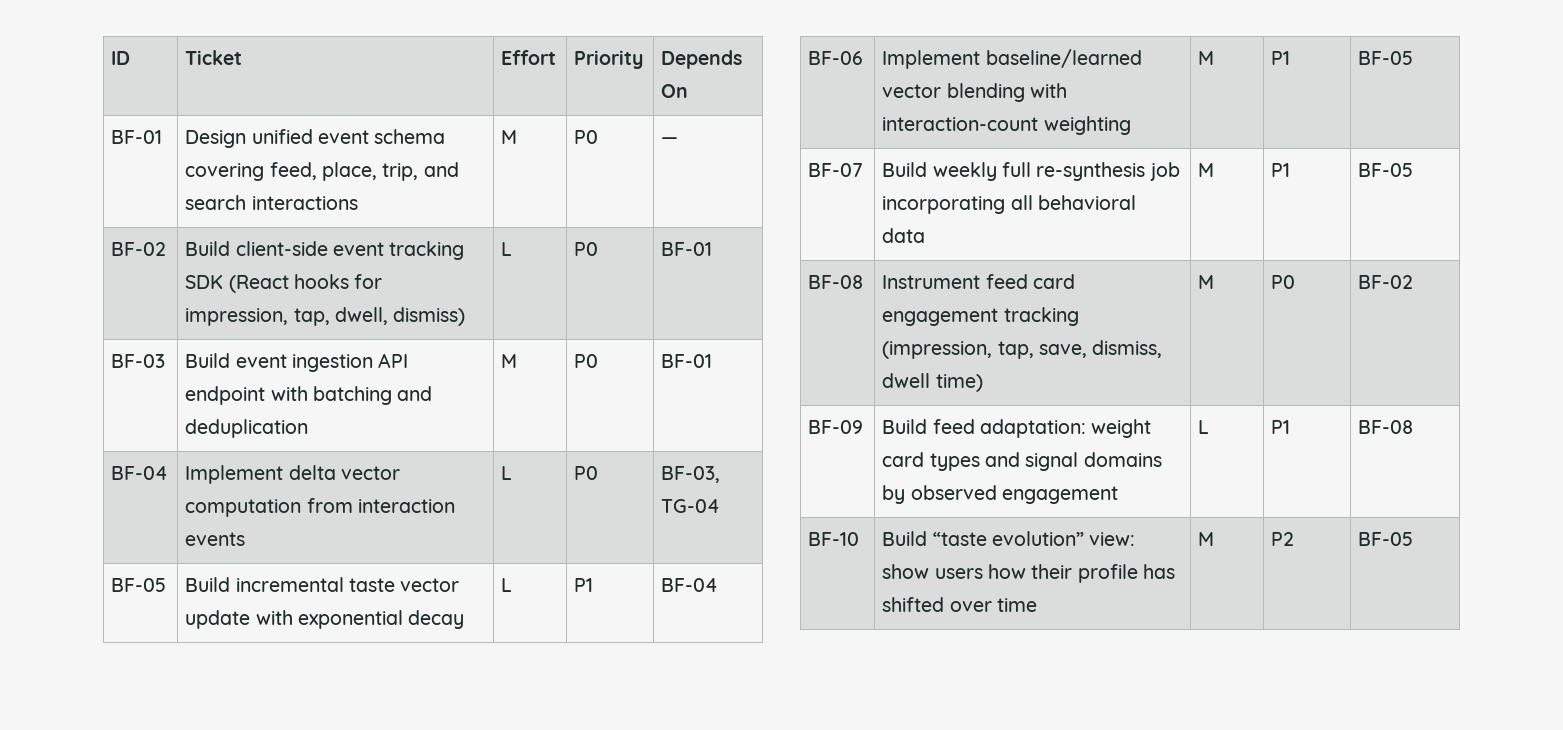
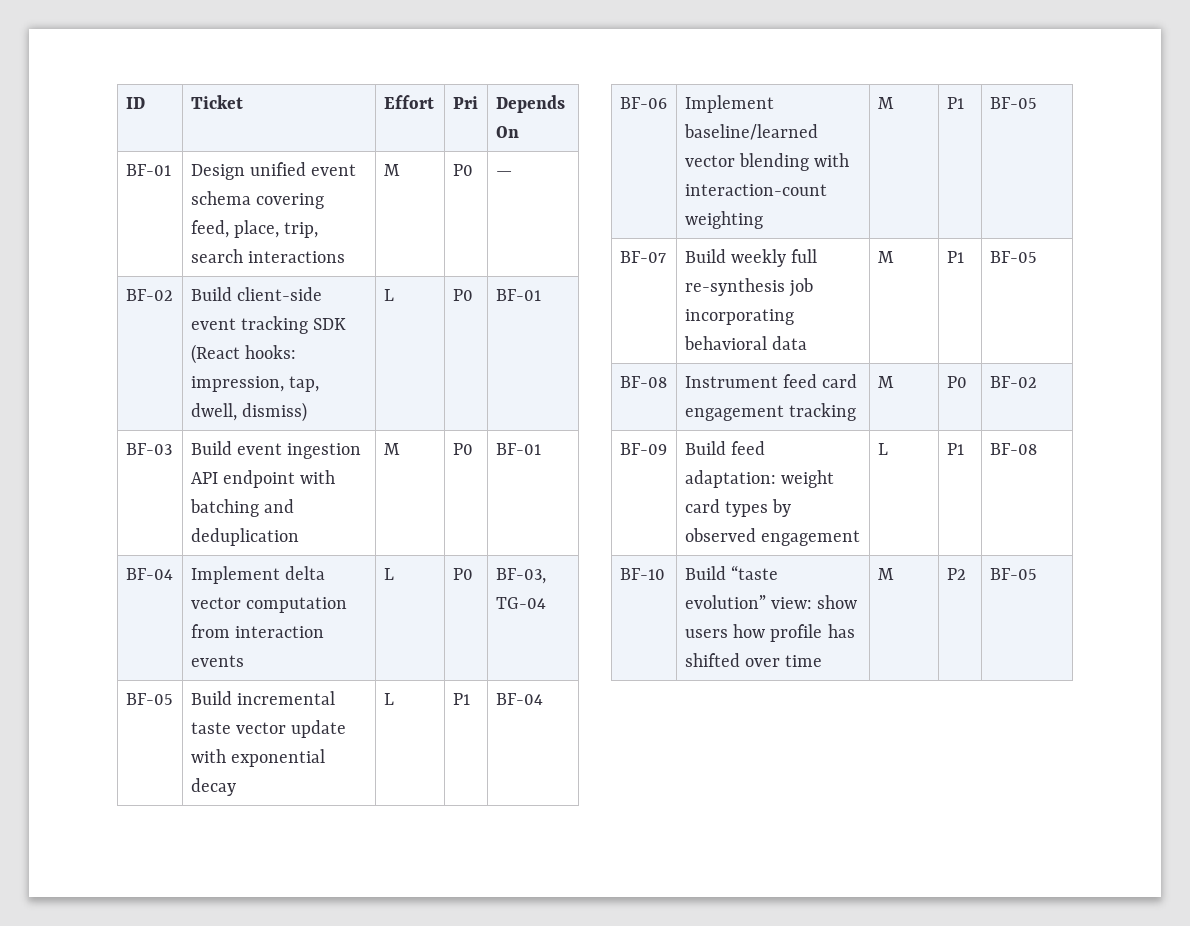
- ID | Ticket | Effort | Priority | Depends On
+ ID | Ticket | Effort | Pri | Depends On
- BF-01 | Design unified event schema covering feed, place, trip, and search interactions | M | P0 | —
+ BF-01 | Design unified event schema covering feed, place, trip, search interactions | M | P0 | —
- BF-02 | Build client-side event tracking SDK (React hooks for impression, tap, dwell, dismiss) | L | P0 | BF-01
+ BF-02 | Build client-side event tracking SDK (React hooks: impression, tap, dwell, dismiss) | L | P0 | BF-01
- BF-07 | Build weekly full re-synthesis job incorporating all behavioral data | M | P1 | BF-05
+ BF-07 | Build weekly full re-synthesis job incorporating behavioral data | M | P1 | BF-05
- BF-08 | Instrument feed card engagement tracking (impression, tap, save, dismiss, dwell time) | M | P0 | BF-02
+ BF-08 | Instrument feed card engagement tracking | M | P0 | BF-02
- BF-09 | Build feed adaptation: weight card types and signal domains by observed engagement | L | P1 | BF-08
+ BF-09 | Build feed adaptation: weight card types by observed engagement | L | P1 | BF-08
- BF-10 | Build “taste evolution” view: show users how their profile has shifted over time | M | P2 | BF-05
+ BF-10 | Build “taste evolution” view: show users how profile has shifted over time | M | P2 | BF-05

